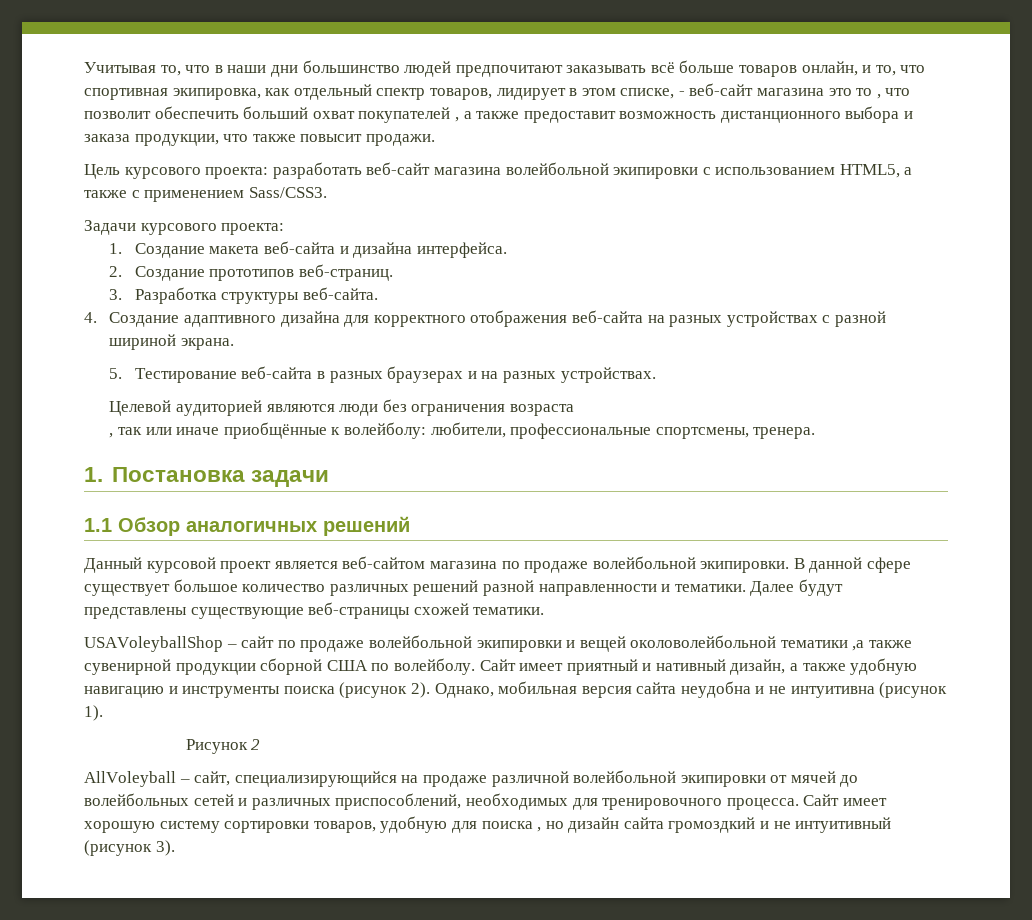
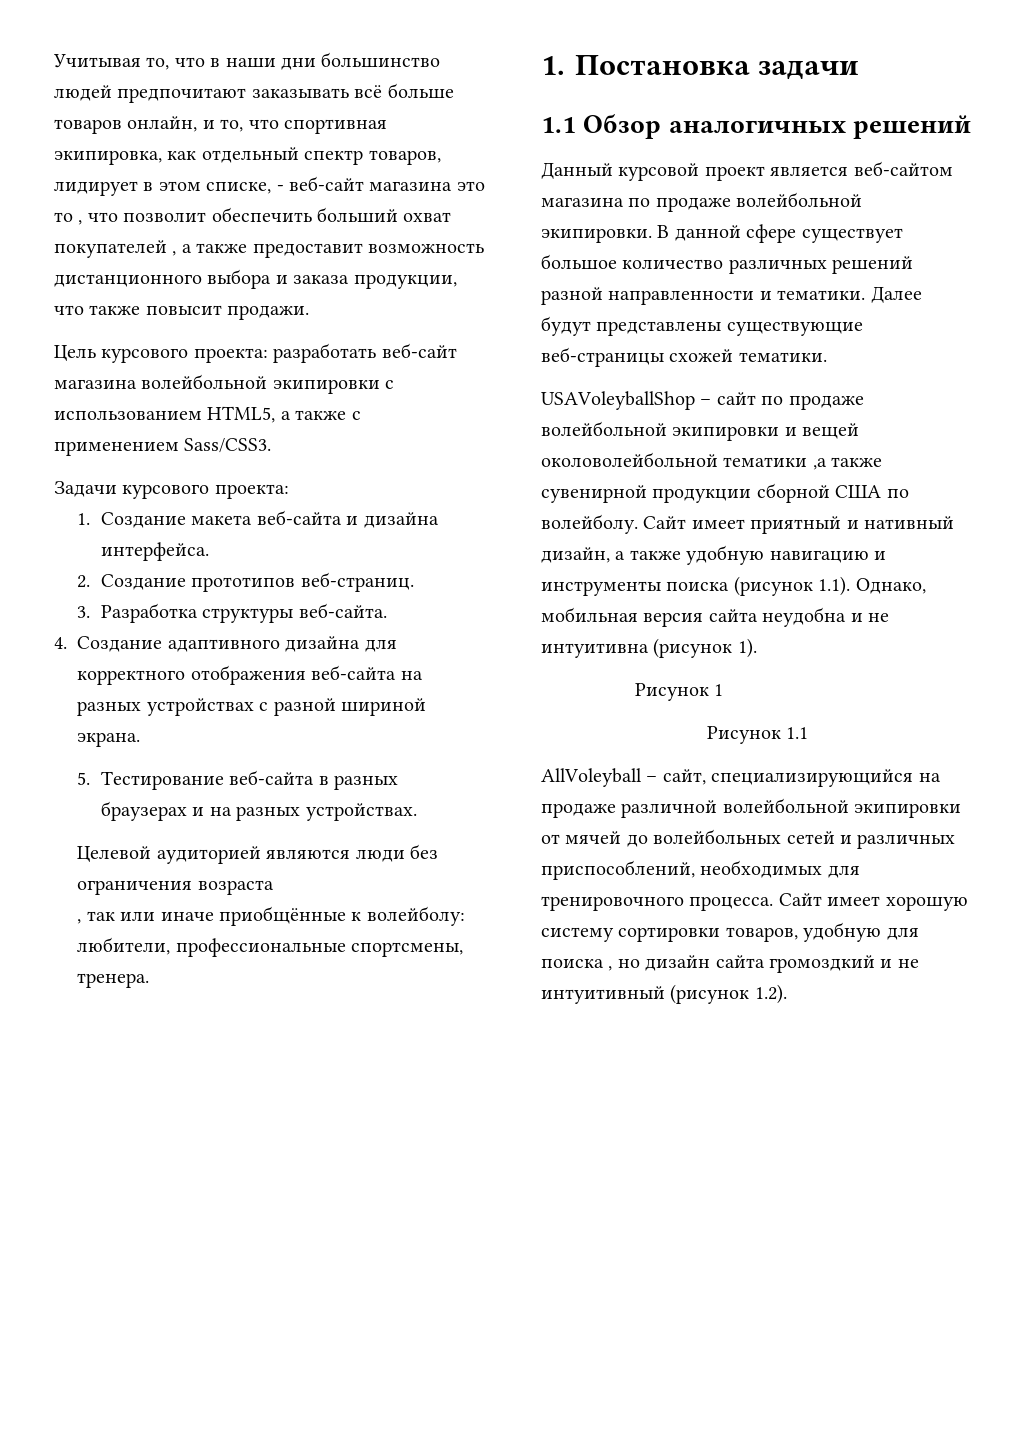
- Сайт имеет приятный и нативный дизайн, а также удобную навигацию и инструменты поиска (рисунок 2). Однако, мобильная версия сайта неудобна и не интуитивна (рисунок 1).
+ Сайт имеет приятный и нативный дизайн, а также удобную навигацию и инструменты поиска (рисунок 1.1). Однако, мобильная версия сайта неудобна и не интуитивна (рисунок 1).
- Рисунок 2
+ Рисунок 1
+ Рисунок 1.1
- Сайт имеет хорошую систему сортировки товаров, удобную для поиска , но дизайн сайта громоздкий и не интуитивный (рисунок 3).
+ Сайт имеет хорошую систему сортировки товаров, удобную для поиска , но дизайн сайта громоздкий и не интуитивный (рисунок 1.2).

